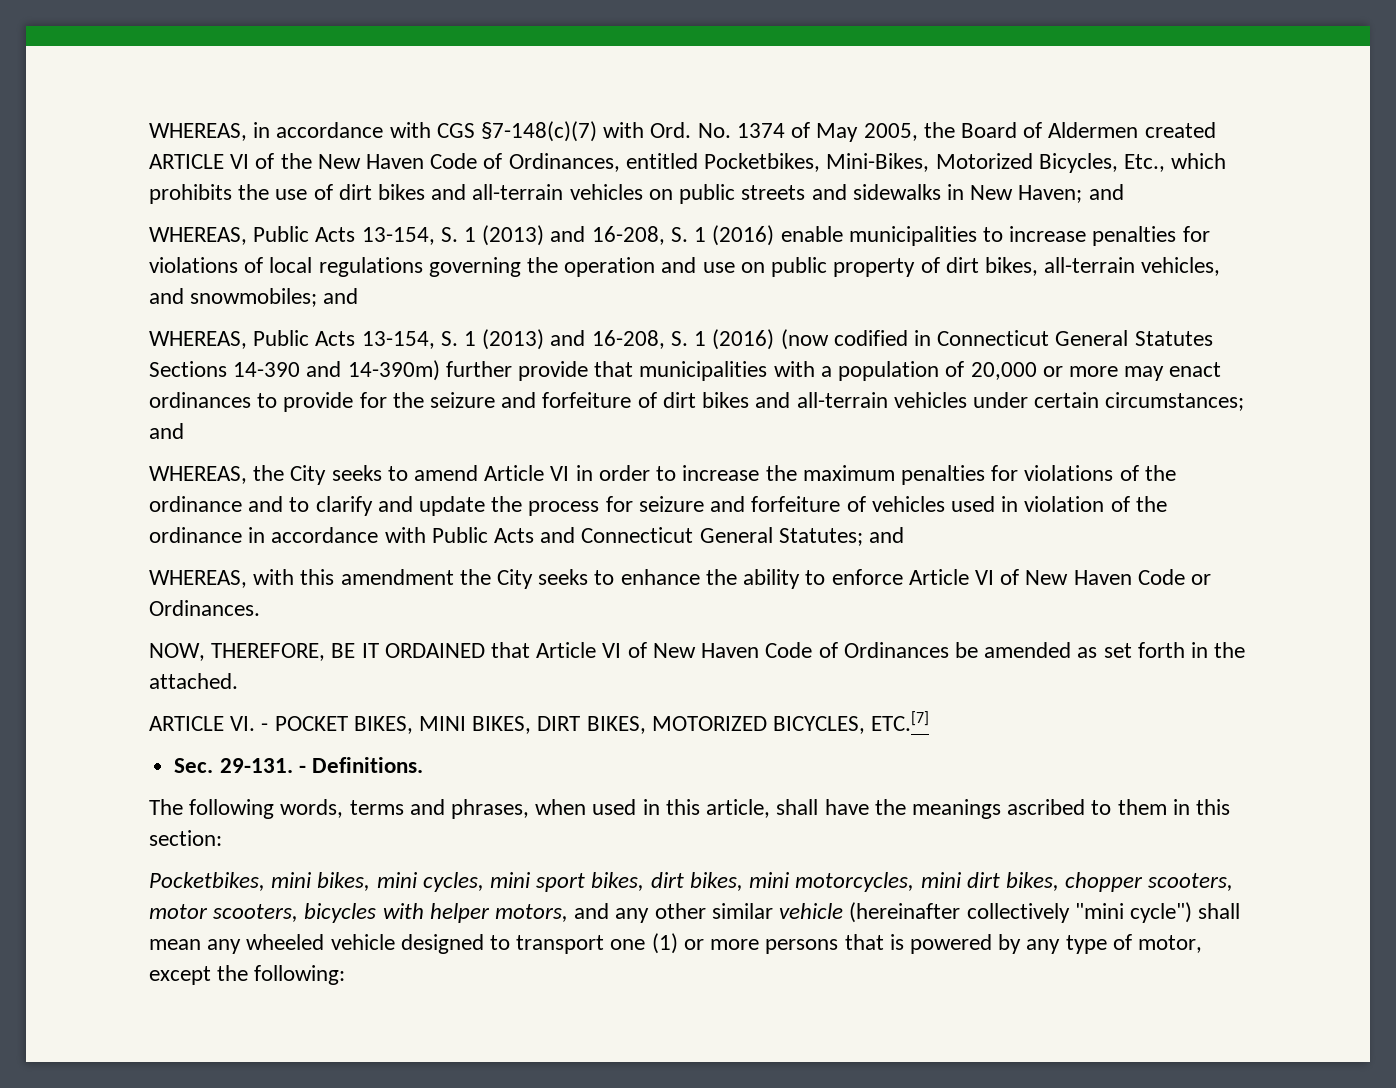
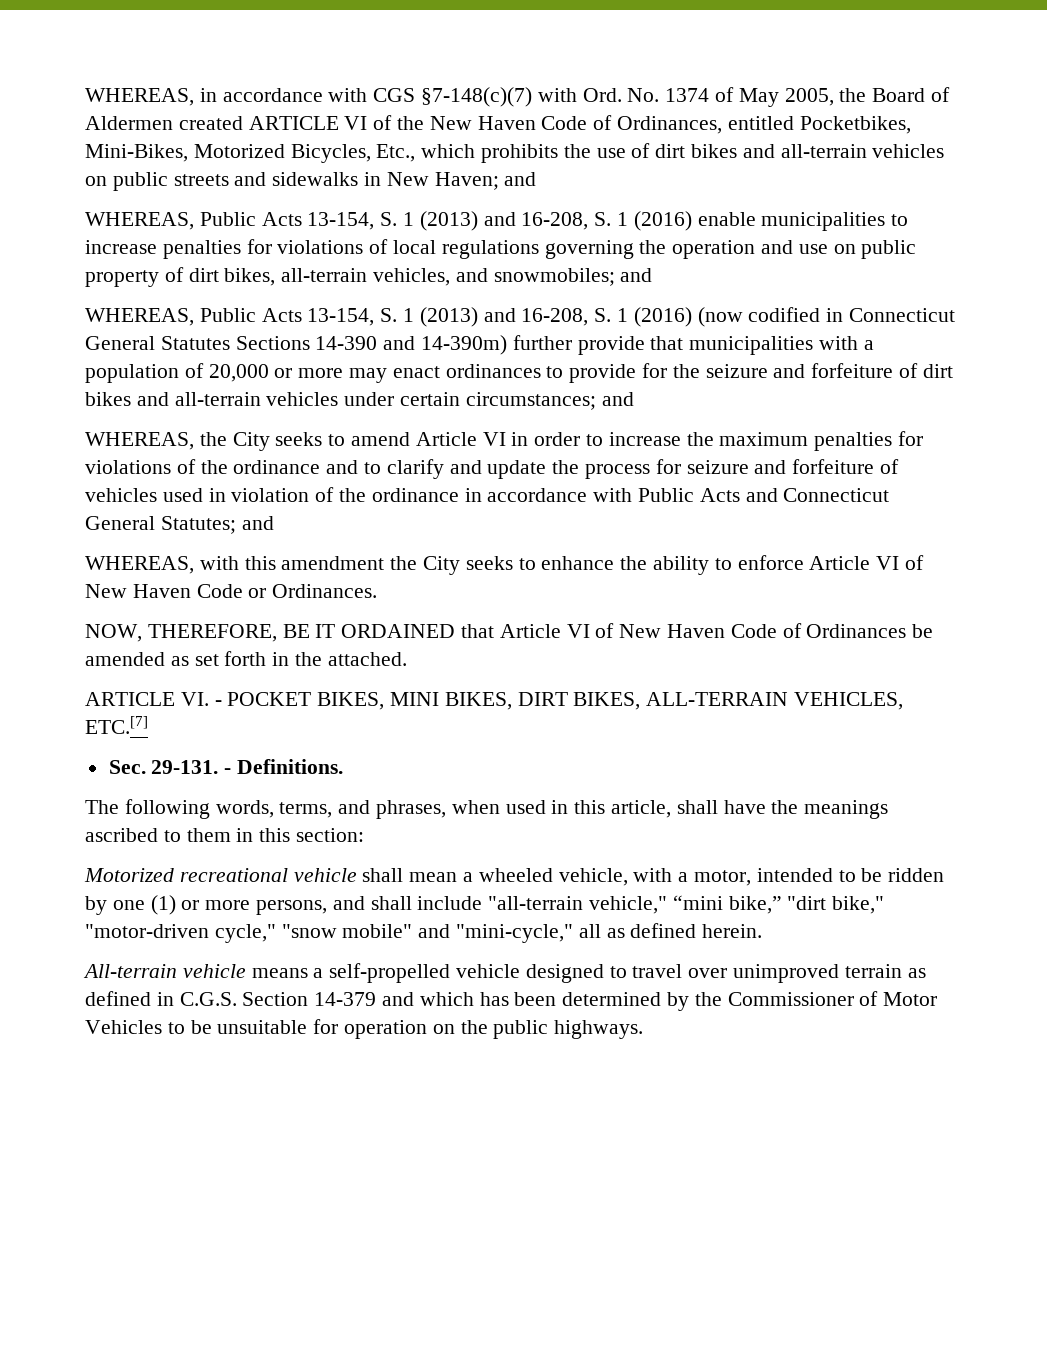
- ARTICLE VI. - POCKET BIKES, MINI BIKES, DIRT BIKES, MOTORIZED BICYCLES, ETC.[7]
+ ARTICLE VI. - POCKET BIKES, MINI BIKES, DIRT BIKES, ALL-TERRAIN VEHICLES, ETC.[7]
- The following words, terms and phrases, when used in this article, shall have the meanings ascribed to them in this section:
+ The following words, terms, and phrases, when used in this article, shall have the meanings ascribed to them in this section:
- Pocketbikes, mini bikes, mini cycles, mini sport bikes, dirt bikes, mini motorcycles, mini dirt bikes, chopper scooters, motor scooters, bicycles with helper motors, and any other similar vehicle (hereinafter collectively "mini cycle") shall mean any wheeled vehicle designed to transport one (1) or more persons that is powered by any type of motor, except the following:
+ Motorized recreational vehicle shall mean a wheeled vehicle, with a motor, intended to be ridden by one (1) or more persons, and shall include "all-terrain vehicle," “mini bike,” "dirt bike," "motor-driven cycle," "snow mobile" and "mini-cycle," all as defined herein.
+ All-terrain vehicle means a self-propelled vehicle designed to travel over unimproved terrain as defined in C.G.S. Section 14-379 and which has been determined by the Commissioner of Motor Vehicles to be unsuitable for operation on the public highways.

